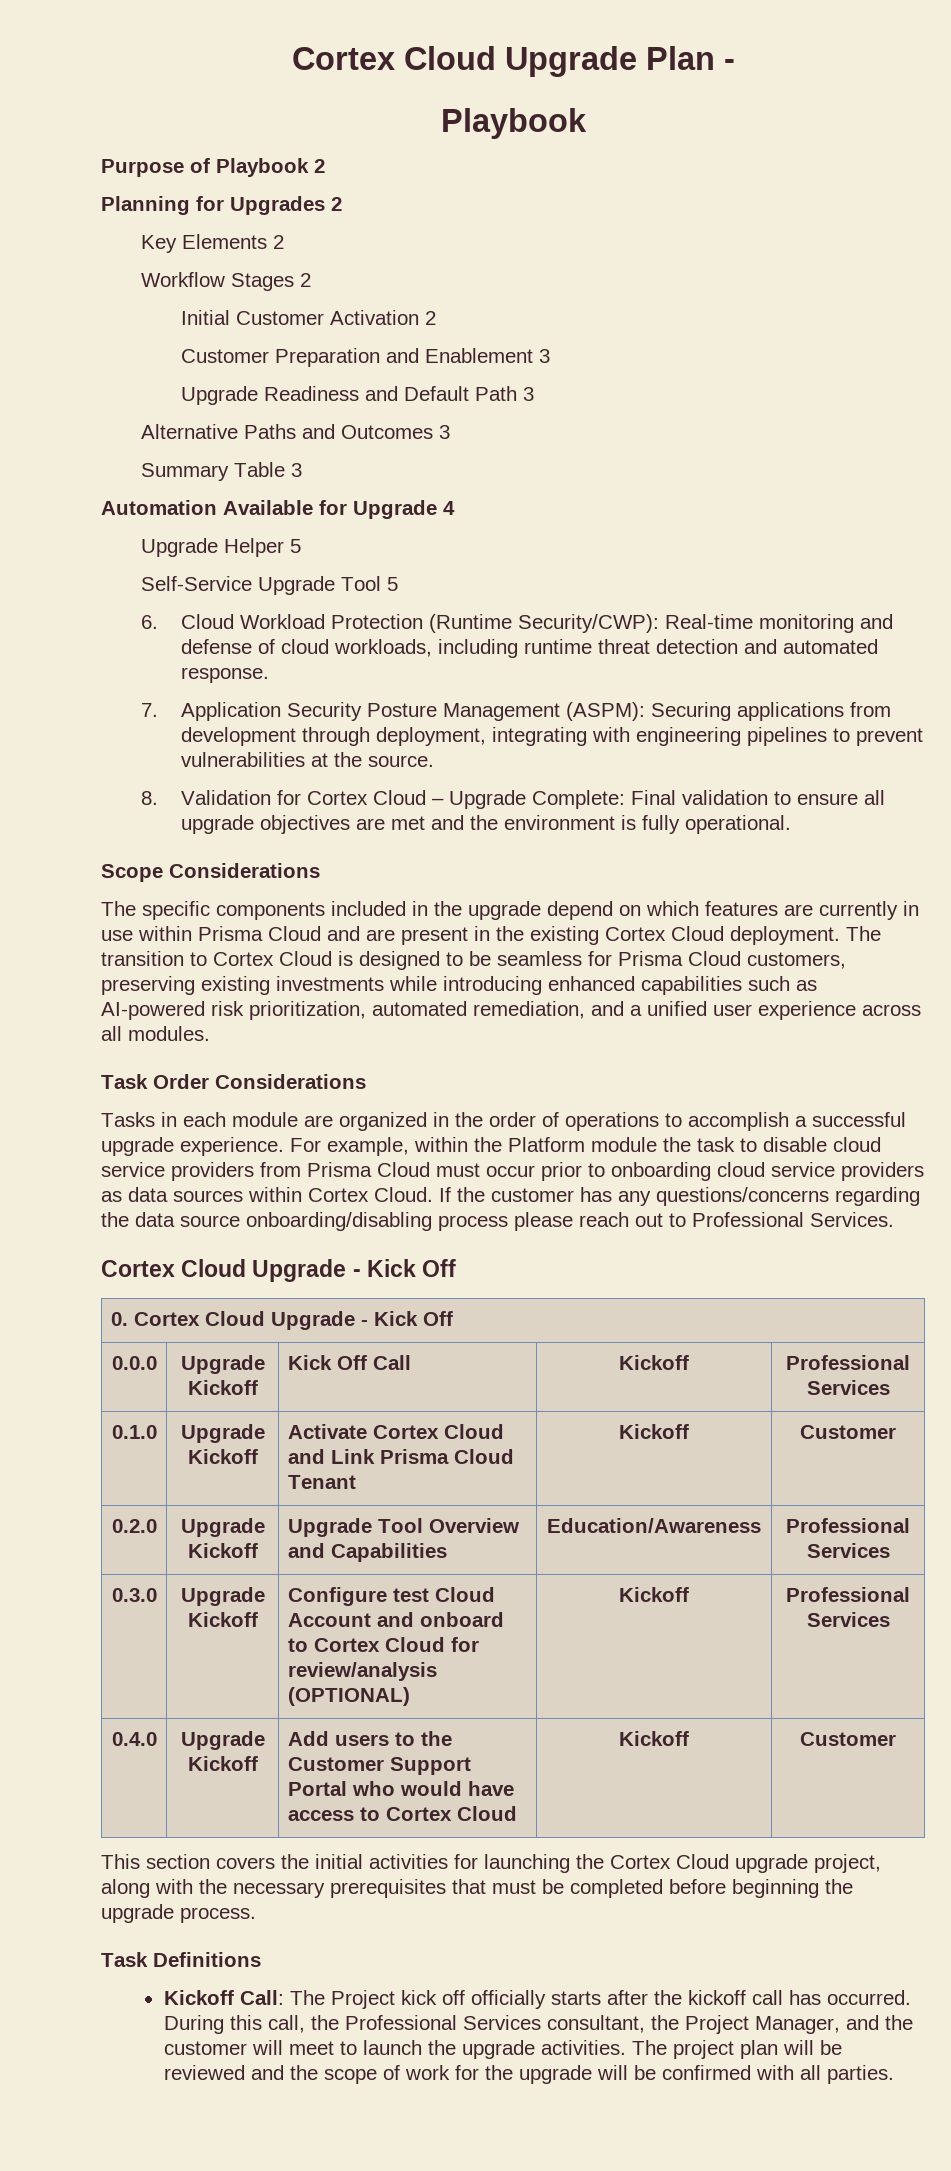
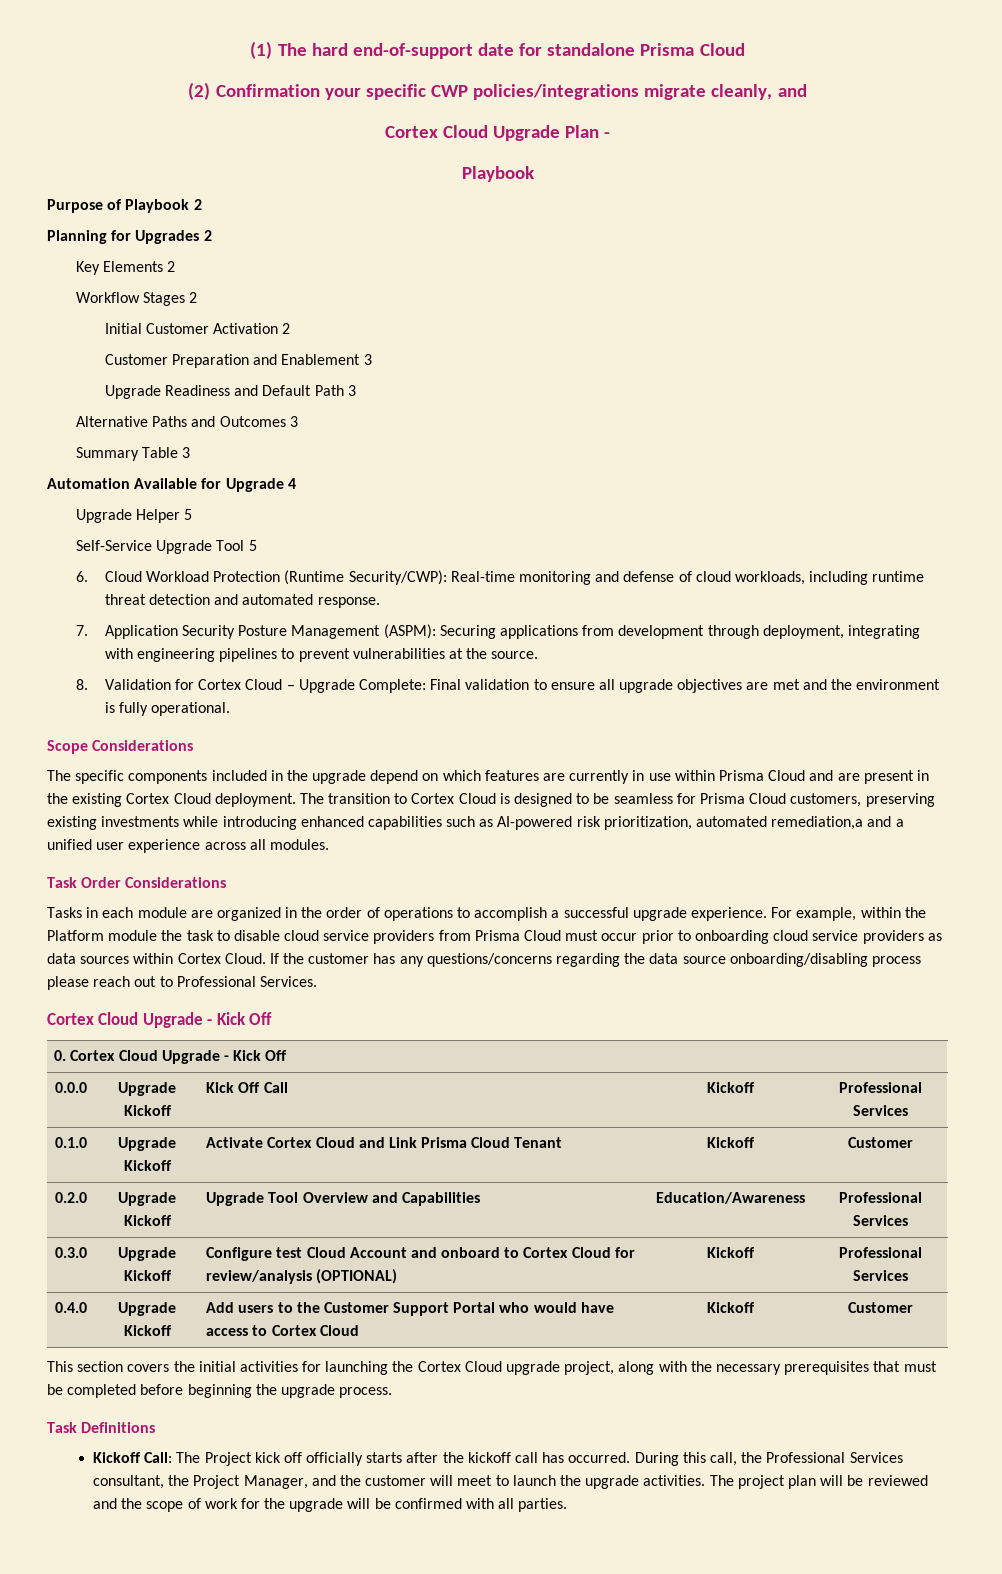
+ (1) The hard end-of-support date for standalone Prisma Cloud
+ (2) Confirmation your specific CWP policies/integrations migrate cleanly, and
- The transition to Cortex Cloud is designed to be seamless for Prisma Cloud customers, preserving existing investments while introducing enhanced capabilities such as AI-powered risk prioritization, automated remediation, and a unified user experience across all modules.
+ The transition to Cortex Cloud is designed to be seamless for Prisma Cloud customers, preserving existing investments while introducing enhanced capabilities such as AI-powered risk prioritization, automated remediation,a and a unified user experience across all modules.

